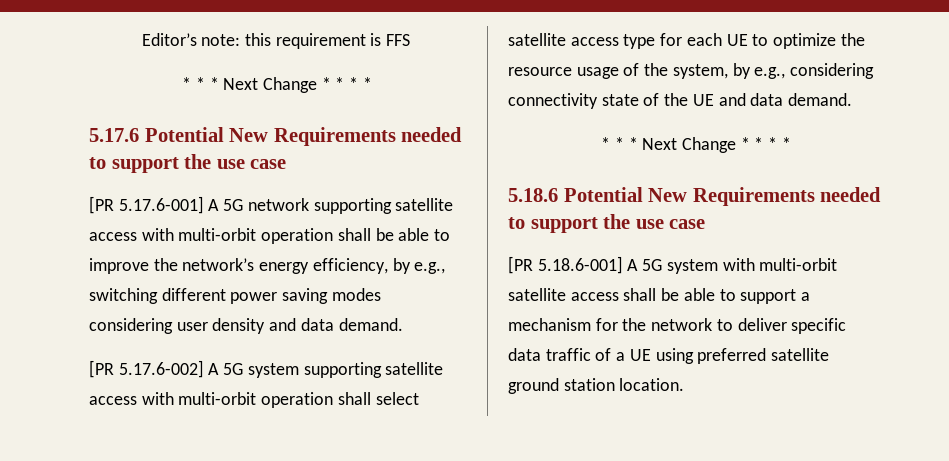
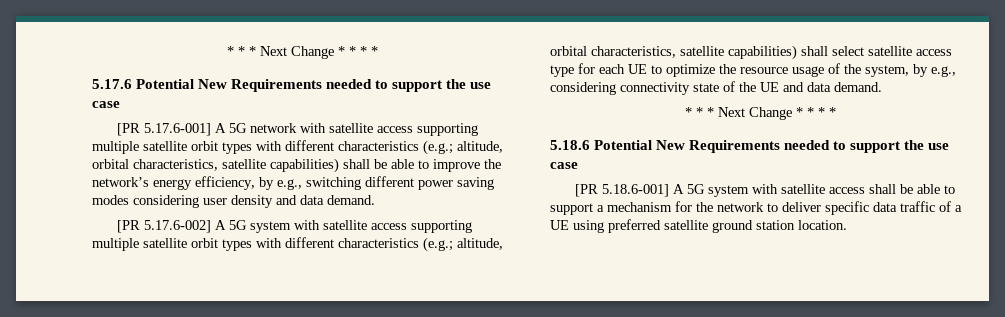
- Editor’s note: this requirement is FFS
- [PR 5.17.6-001] A 5G network supporting satellite access with multi-orbit operation shall be able to improve the network’s energy efficiency, by e.g., switching different power saving modes considering user density and data demand.
+ [PR 5.17.6-001] A 5G network with satellite access supporting multiple satellite orbit types with different characteristics (e.g.; altitude, orbital characteristics, satellite capabilities) shall be able to improve the network’s energy efficiency, by e.g., switching different power saving modes considering user density and data demand.
- [PR 5.17.6-002] A 5G system supporting satellite access with multi-orbit operation shall select satellite access type for each UE to optimize the resource usage of the system, by e.g., considering connectivity state of the UE and data demand.
+ [PR 5.17.6-002] A 5G system with satellite access supporting multiple satellite orbit types with different characteristics (e.g.; altitude, orbital characteristics, satellite capabilities) shall select satellite access type for each UE to optimize the resource usage of the system, by e.g., considering connectivity state of the UE and data demand.
- [PR 5.18.6-001] A 5G system with multi-orbit satellite access shall be able to support a mechanism for the network to deliver specific data traffic of a UE using preferred satellite ground station location.
+ [PR 5.18.6-001] A 5G system with satellite access shall be able to support a mechanism for the network to deliver specific data traffic of a UE using preferred satellite ground station location.

